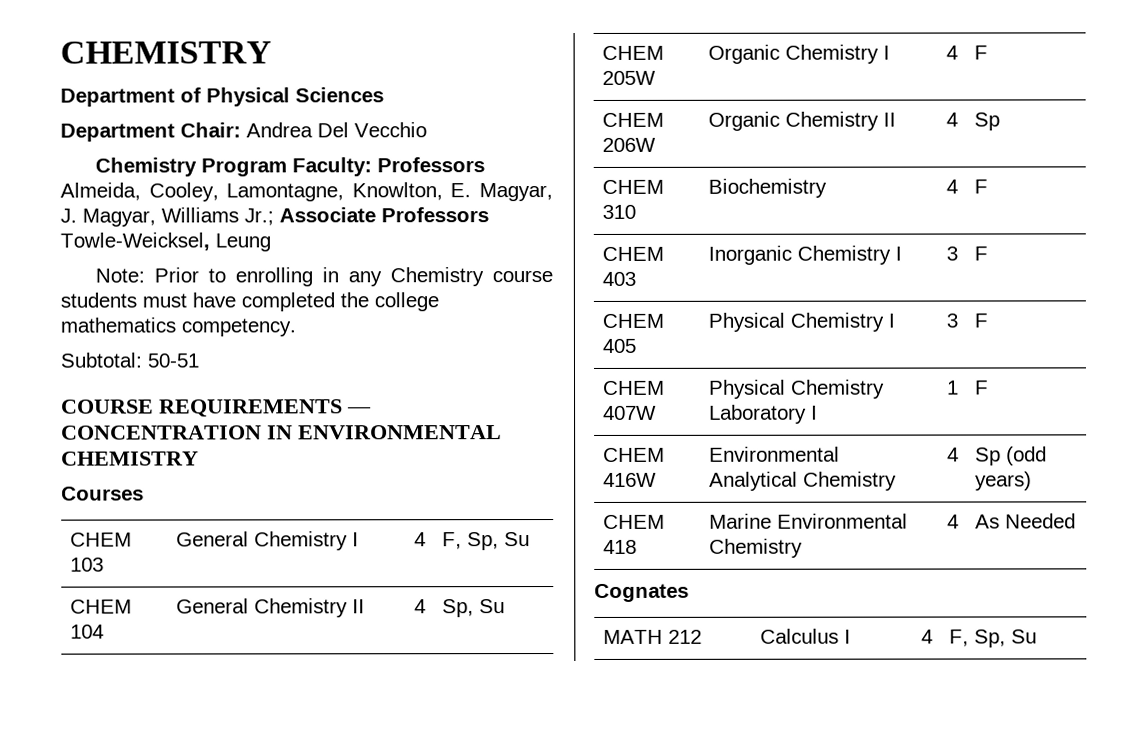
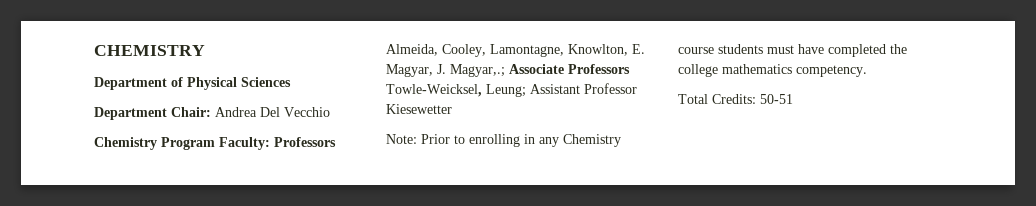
- Chemistry Program Faculty: Professors Almeida, Cooley, Lamontagne, Knowlton, E. Magyar, J. Magyar, Williams Jr.; Associate Professors Towle-Weicksel, Leung
+ Chemistry Program Faculty: Professors Almeida, Cooley, Lamontagne, Knowlton, E. Magyar, J. Magyar,.; Associate Professors Towle-Weicksel, Leung; Assistant Professor Kiesewetter
- Subtotal: 50-51
+ Total Credits: 50-51
- COURSE REQUIREMENTS — CONCENTRATION IN ENVIRONMENTAL CHEMISTRY
- Courses
- CHEM 103 | General Chemistry I | 4 | F, Sp, Su
- CHEM 104 | General Chemistry II | 4 | Sp, Su
- CHEM 205W | Organic Chemistry I | 4 | F
- CHEM 206W | Organic Chemistry II | 4 | Sp
- CHEM 310 | Biochemistry | 4 | F
- CHEM 403 | Inorganic Chemistry I | 3 | F
- CHEM 405 | Physical Chemistry I | 3 | F
- CHEM 407W | Physical Chemistry Laboratory I | 1 | F
- CHEM 416W | Environmental Analytical Chemistry | 4 | Sp (odd years)
- CHEM 418 | Marine Environmental Chemistry | 4 | As Needed
- Cognates
- MATH 212 | Calculus I | 4 | F, Sp, Su

